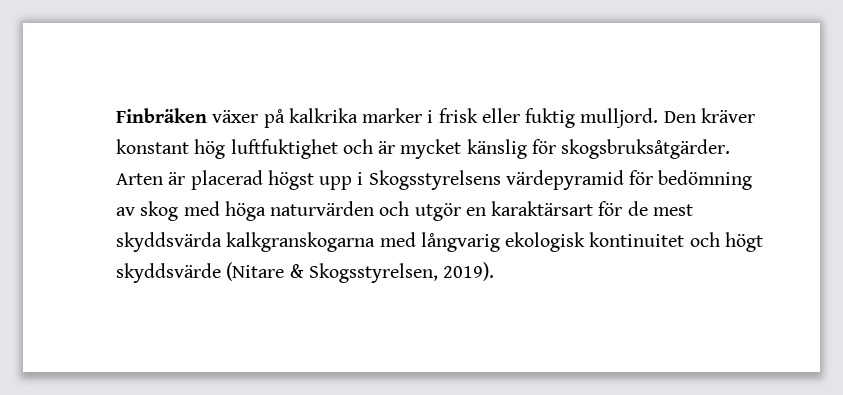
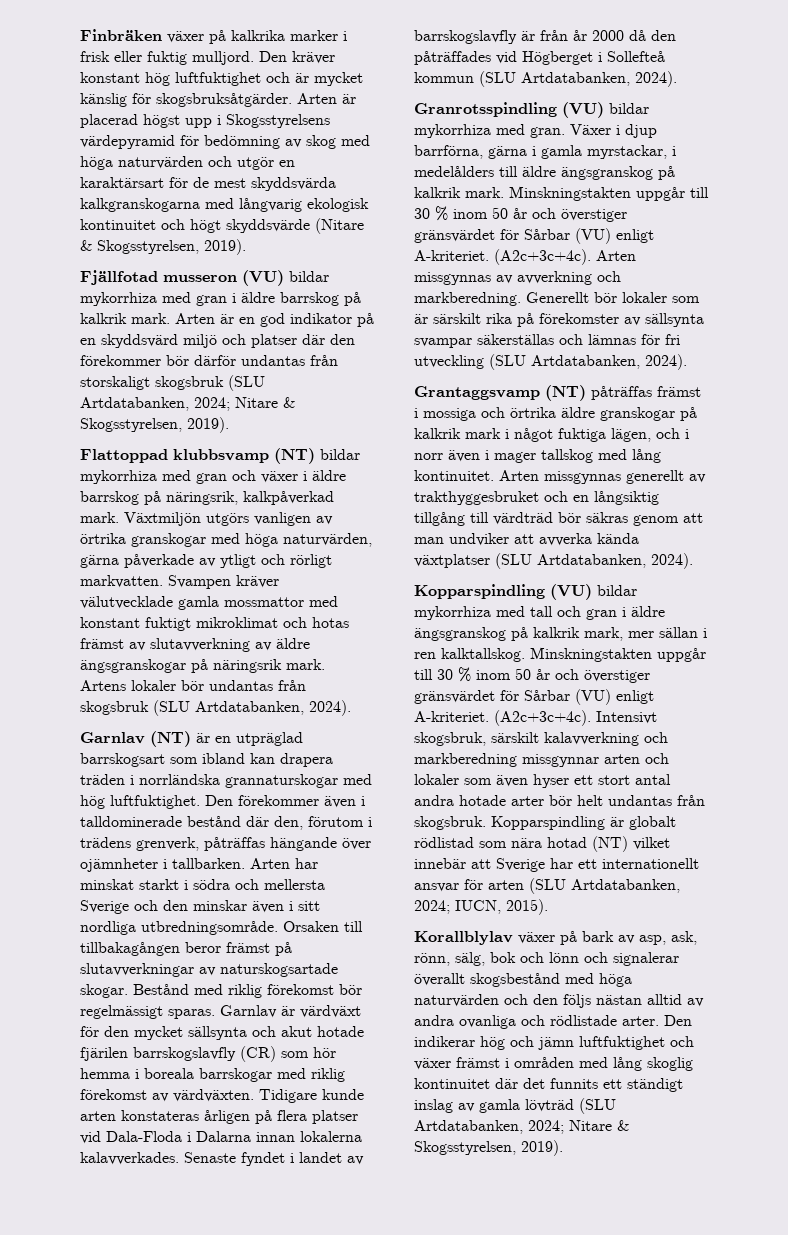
+ Fjällfotad musseron (VU) bildar mykorrhiza med gran i äldre barrskog på kalkrik mark. Arten är en god indikator på en skyddsvärd miljö och platser där den förekommer bör därför undantas från storskaligt skogsbruk (SLU Artdatabanken, 2024; Nitare & Skogsstyrelsen, 2019).
+ Flattoppad klubbsvamp (NT) bildar mykorrhiza med gran och växer i äldre barrskog på näringsrik, kalkpåverkad mark. Växtmiljön utgörs vanligen av örtrika granskogar med höga naturvärden, gärna påverkade av ytligt och rörligt markvatten. Svampen kräver välutvecklade gamla mossmattor med konstant fuktigt mikroklimat och hotas främst av slutavverkning av äldre ängsgranskogar på näringsrik mark. Artens lokaler bör undantas från skogsbruk (SLU Artdatabanken, 2024).
+ Garnlav (NT) är en utpräglad barrskogsart som ibland kan drapera träden i norrländska grannaturskogar med hög luftfuktighet. Den förekommer även i talldominerade bestånd där den, förutom i trädens grenverk, påträffas hängande över ojämnheter i tallbarken. Arten har minskat starkt i södra och mellersta Sverige och den minskar även i sitt nordliga utbredningsområde. Orsaken till tillbakagången beror främst på slutavverkningar av naturskogsartade skogar. Bestånd med riklig förekomst bör regelmässigt sparas. Garnlav är värdväxt för den mycket sällsynta och akut hotade fjärilen barrskogslavfly (CR) som hör hemma i boreala barrskogar med riklig förekomst av värdväxten. Tidigare kunde arten konstateras årligen på flera platser vid Dala-Floda i Dalarna innan lokalerna kalavverkades. Senaste fyndet i landet av barrskogslavfly är från år 2000 då den påträffades vid Högberget i Sollefteå kommun (SLU Artdatabanken, 2024).
+ Granrotsspindling (VU) bildar mykorrhiza med gran. Växer i djup barrförna, gärna i gamla myrstackar, i medelålders till äldre ängsgranskog på kalkrik mark. Minskningstakten uppgår till 30 % inom 50 år och överstiger gränsvärdet för Sårbar (VU) enligt A-kriteriet. (A2c+3c+4c). Arten missgynnas av avverkning och markberedning. Generellt bör lokaler som är särskilt rika på förekomster av sällsynta svampar säkerställas och lämnas för fri utveckling (SLU Artdatabanken, 2024).
+ Grantaggsvamp (NT) påträffas främst i mossiga och örtrika äldre granskogar på kalkrik mark i något fuktiga lägen, och i norr även i mager tallskog med lång kontinuitet. Arten missgynnas generellt av trakthyggesbruket och en långsiktig tillgång till värdträd bör säkras genom att man undviker att avverka kända växtplatser (SLU Artdatabanken, 2024).
+ Kopparspindling (VU) bildar mykorrhiza med tall och gran i äldre ängsgranskog på kalkrik mark, mer sällan i ren kalktallskog. Minskningstakten uppgår till 30 % inom 50 år och överstiger gränsvärdet för Sårbar (VU) enligt A-kriteriet. (A2c+3c+4c). Intensivt skogsbruk, särskilt kalavverkning och markberedning missgynnar arten och lokaler som även hyser ett stort antal andra hotade arter bör helt undantas från skogsbruk. Kopparspindling är globalt rödlistad som nära hotad (NT) vilket innebär att Sverige har ett internationellt ansvar för arten (SLU Artdatabanken, 2024; IUCN, 2015).
+ Korallblylav växer på bark av asp, ask, rönn, sälg, bok och lönn och signalerar överallt skogsbestånd med höga naturvärden och den följs nästan alltid av andra ovanliga och rödlistade arter. Den indikerar hög och jämn luftfuktighet och växer främst i områden med lång skoglig kontinuitet där det funnits ett ständigt inslag av gamla lövträd (SLU Artdatabanken, 2024; Nitare & Skogsstyrelsen, 2019).

